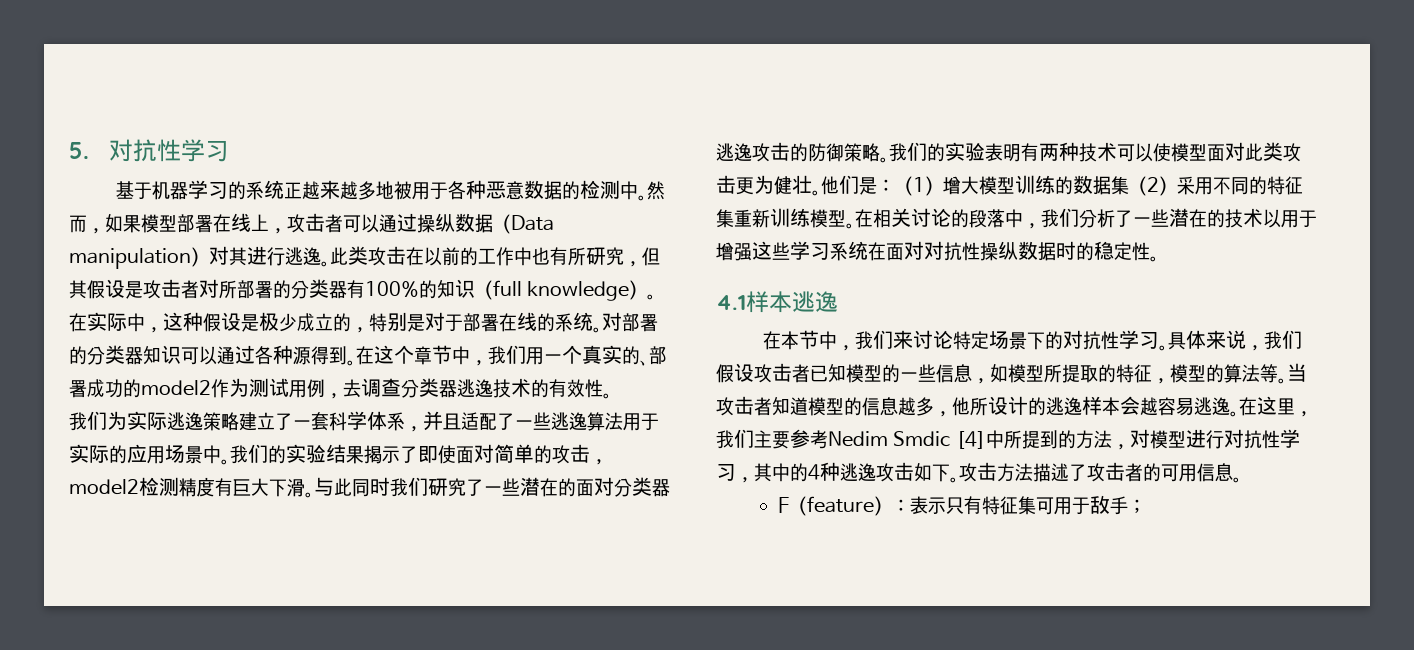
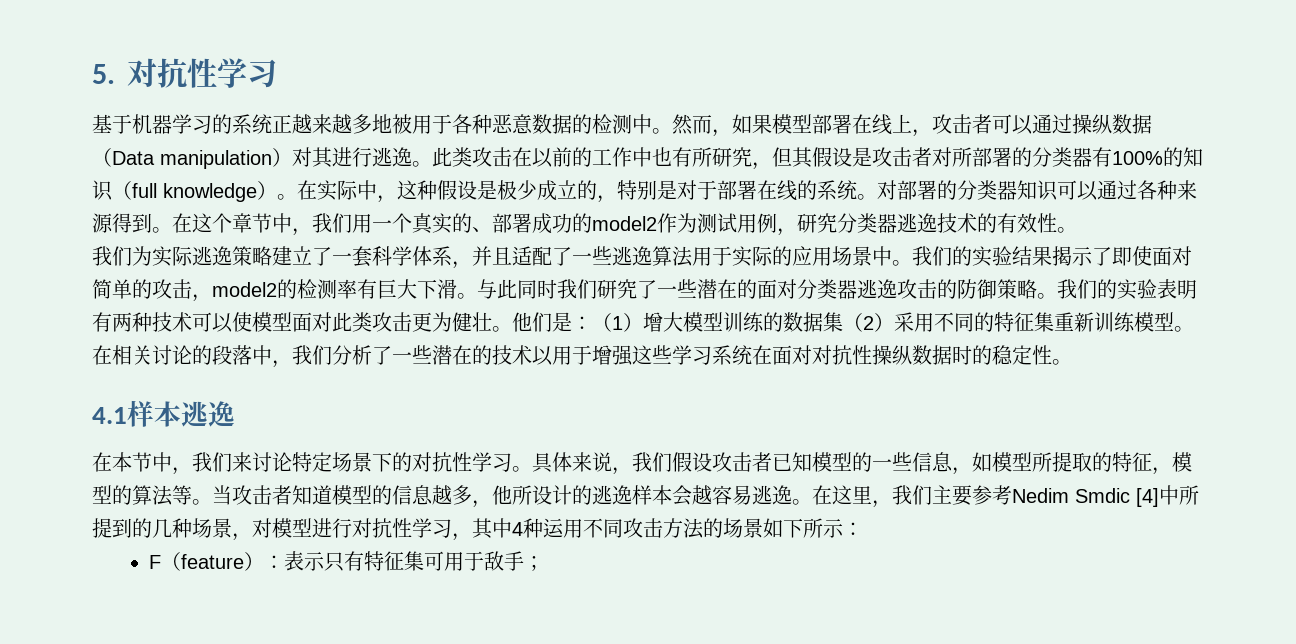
- 对部署的分类器知识可以通过各种源得到。
+ 对部署的分类器知识可以通过各种来源得到。
- 在这个章节中，我们用一个真实的、部署成功的model2作为测试用例，去调查分类器逃逸技术的有效性。
+ 在这个章节中，我们用一个真实的、部署成功的model2作为测试用例，研究分类器逃逸技术的有效性。
- 我们的实验结果揭示了即使面对简单的攻击，model2检测精度有巨大下滑。
+ 我们的实验结果揭示了即使面对简单的攻击，model2的检测率有巨大下滑。
- 在这里，我们主要参考Nedim Smdic [4]中所提到的方法，对模型进行对抗性学习，其中的4种逃逸攻击如下。攻击方法描述了攻击者的可用信息。
+ 在这里，我们主要参考Nedim Smdic [4]中所提到的几种场景，对模型进行对抗性学习，其中4种运用不同攻击方法的场景如下所示：

